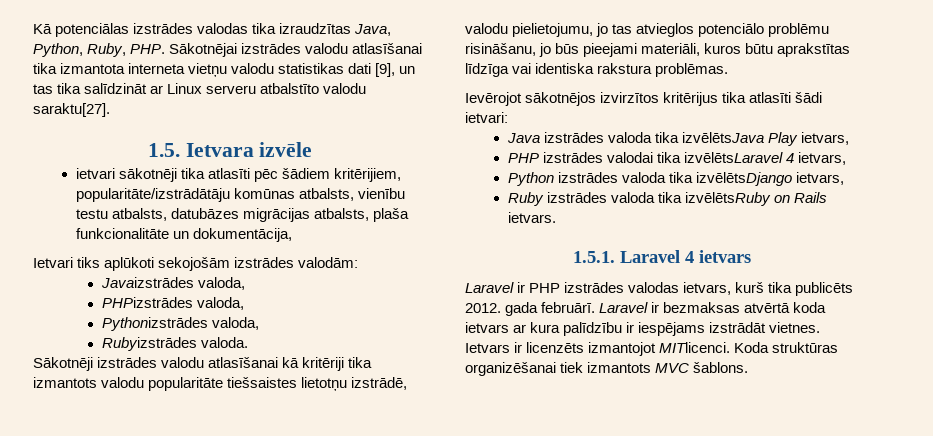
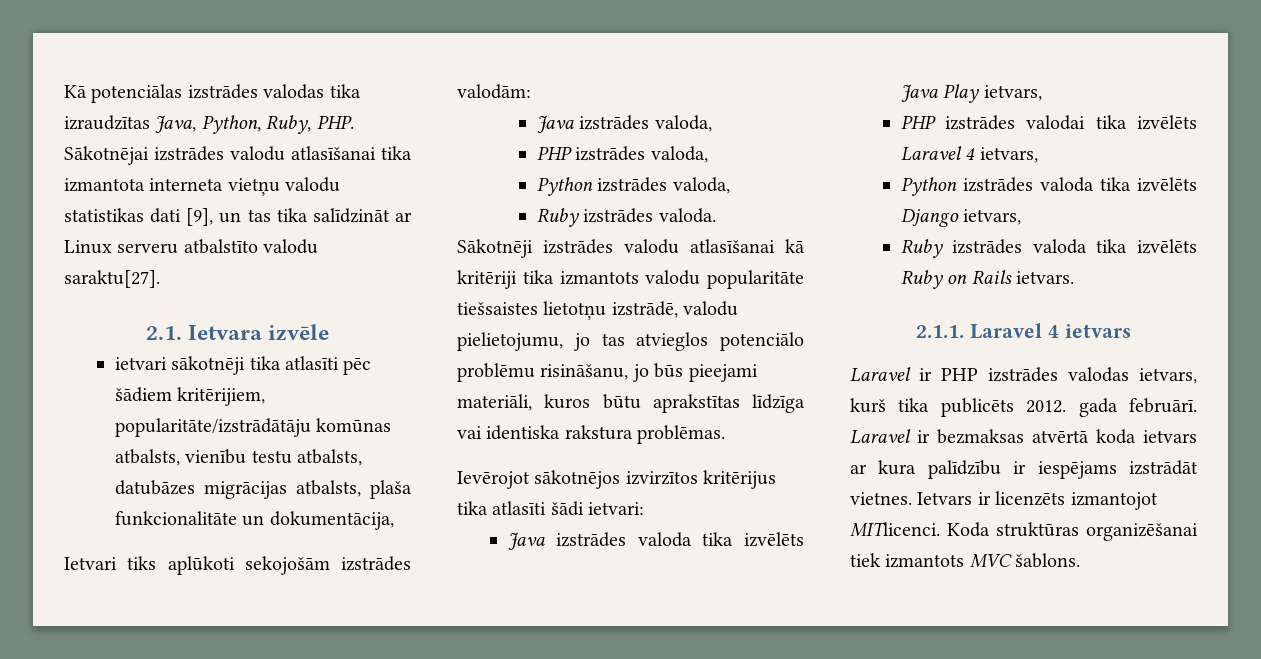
- 1.5. Ietvara izvēle
+ 2.1. Ietvara izvēle
- Javaizstrādes valoda,
- PHPizstrādes valoda,
- Pythonizstrādes valoda,
- Rubyizstrādes valoda.
+ Java izstrādes valoda,
+ PHP izstrādes valoda,
+ Python izstrādes valoda,
+ Ruby izstrādes valoda.
- Java izstrādes valoda tika izvēlētsJava Play ietvars,
+ Java izstrādes valoda tika izvēlēts Java Play ietvars,
- PHP izstrādes valodai tika izvēlētsLaravel 4 ietvars,
+ PHP izstrādes valodai tika izvēlēts Laravel 4 ietvars,
- Python izstrādes valoda tika izvēlētsDjango ietvars,
+ Python izstrādes valoda tika izvēlēts Django ietvars,
- Ruby izstrādes valoda tika izvēlētsRuby on Rails ietvars.
+ Ruby izstrādes valoda tika izvēlēts Ruby on Rails ietvars.
- 1.5.1. Laravel 4 ietvars
+ 2.1.1. Laravel 4 ietvars

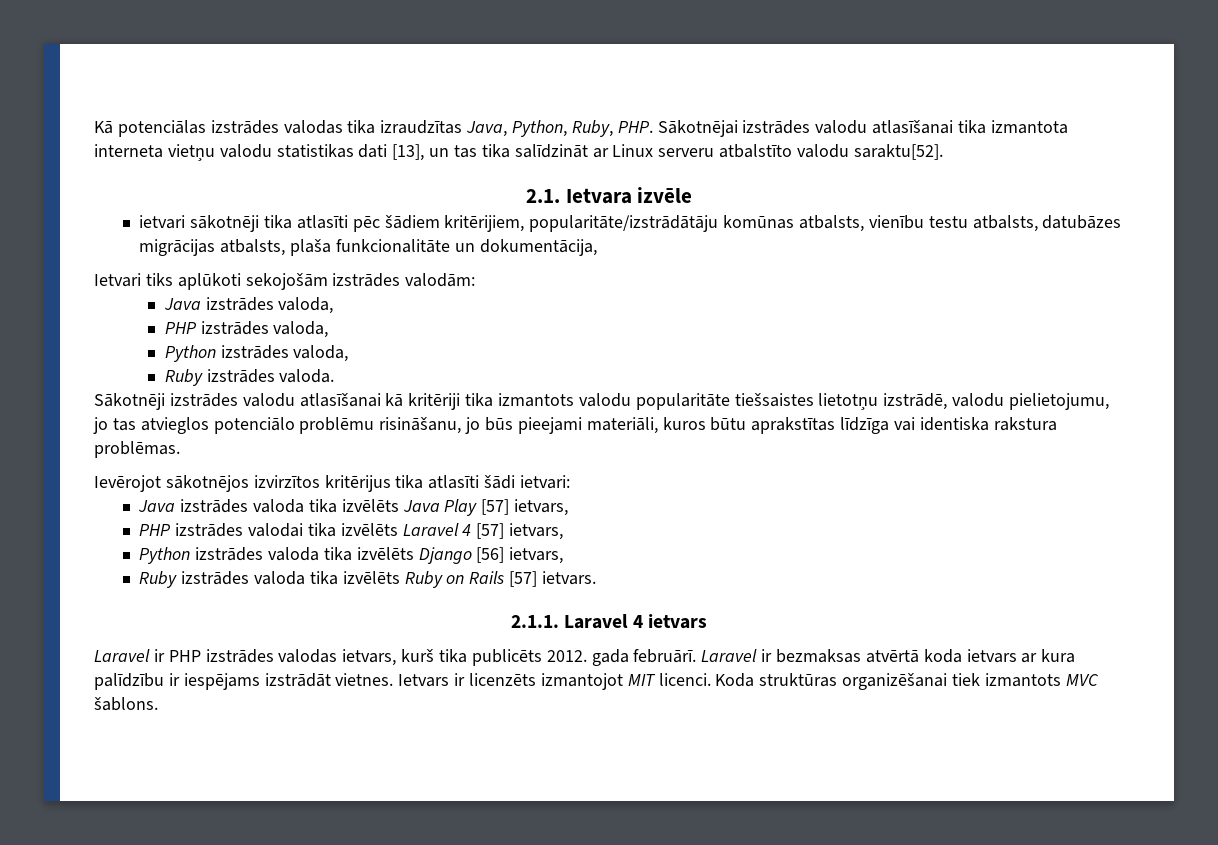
- Kā potenciālas izstrādes valodas tika izraudzītas Java, Python, Ruby, PHP. Sākotnējai izstrādes valodu atlasīšanai tika izmantota interneta vietņu valodu statistikas dati [9], un tas tika salīdzināt ar Linux serveru atbalstīto valodu saraktu[27].
+ Kā potenciālas izstrādes valodas tika izraudzītas Java, Python, Ruby, PHP. Sākotnējai izstrādes valodu atlasīšanai tika izmantota interneta vietņu valodu statistikas dati [13], un tas tika salīdzināt ar Linux serveru atbalstīto valodu saraktu[52].
- Java izstrādes valoda tika izvēlēts Java Play ietvars,
+ Java izstrādes valoda tika izvēlēts Java Play [57] ietvars,
- PHP izstrādes valodai tika izvēlēts Laravel 4 ietvars,
+ PHP izstrādes valodai tika izvēlēts Laravel 4 [57] ietvars,
- Python izstrādes valoda tika izvēlēts Django ietvars,
+ Python izstrādes valoda tika izvēlēts Django [56] ietvars,
- Ruby izstrādes valoda tika izvēlēts Ruby on Rails ietvars.
+ Ruby izstrādes valoda tika izvēlēts Ruby on Rails [57] ietvars.
- Ietvars ir licenzēts izmantojot MITlicenci.
+ Ietvars ir licenzēts izmantojot MIT licenci.

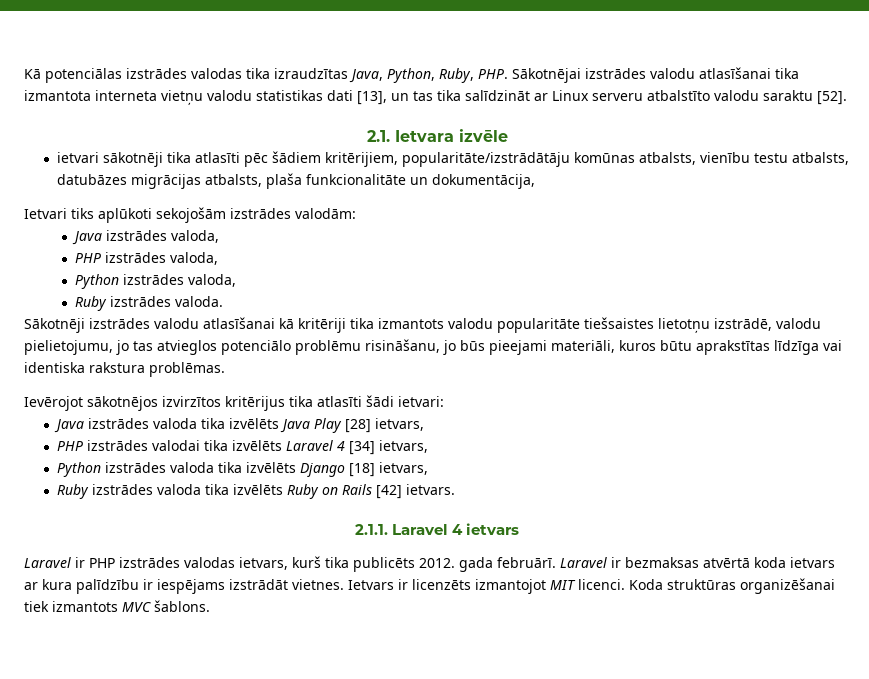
- Kā potenciālas izstrādes valodas tika izraudzītas Java, Python, Ruby, PHP. Sākotnējai izstrādes valodu atlasīšanai tika izmantota interneta vietņu valodu statistikas dati [13], un tas tika salīdzināt ar Linux serveru atbalstīto valodu saraktu[52].
+ Kā potenciālas izstrādes valodas tika izraudzītas Java, Python, Ruby, PHP. Sākotnējai izstrādes valodu atlasīšanai tika izmantota interneta vietņu valodu statistikas dati [13], un tas tika salīdzināt ar Linux serveru atbalstīto valodu saraktu [52].
- Java izstrādes valoda tika izvēlēts Java Play [57] ietvars,
+ Java izstrādes valoda tika izvēlēts Java Play [28] ietvars,
- PHP izstrādes valodai tika izvēlēts Laravel 4 [57] ietvars,
+ PHP izstrādes valodai tika izvēlēts Laravel 4 [34] ietvars,
- Python izstrādes valoda tika izvēlēts Django [56] ietvars,
+ Python izstrādes valoda tika izvēlēts Django [18] ietvars,
- Ruby izstrādes valoda tika izvēlēts Ruby on Rails [57] ietvars.
+ Ruby izstrādes valoda tika izvēlēts Ruby on Rails [42] ietvars.

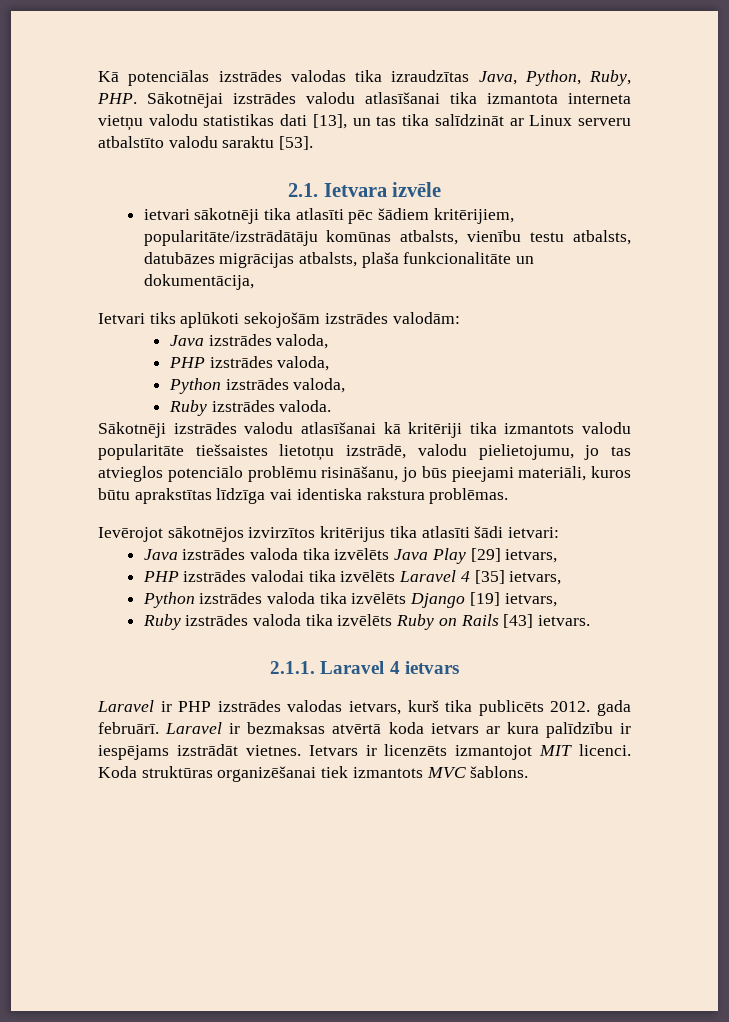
- Kā potenciālas izstrādes valodas tika izraudzītas Java, Python, Ruby, PHP. Sākotnējai izstrādes valodu atlasīšanai tika izmantota interneta vietņu valodu statistikas dati [13], un tas tika salīdzināt ar Linux serveru atbalstīto valodu saraktu [52].
+ Kā potenciālas izstrādes valodas tika izraudzītas Java, Python, Ruby, PHP. Sākotnējai izstrādes valodu atlasīšanai tika izmantota interneta vietņu valodu statistikas dati [13], un tas tika salīdzināt ar Linux serveru atbalstīto valodu saraktu [53].
- Java izstrādes valoda tika izvēlēts Java Play [28] ietvars,
+ Java izstrādes valoda tika izvēlēts Java Play [29] ietvars,
- PHP izstrādes valodai tika izvēlēts Laravel 4 [34] ietvars,
+ PHP izstrādes valodai tika izvēlēts Laravel 4 [35] ietvars,
- Python izstrādes valoda tika izvēlēts Django [18] ietvars,
+ Python izstrādes valoda tika izvēlēts Django [19] ietvars,
- Ruby izstrādes valoda tika izvēlēts Ruby on Rails [42] ietvars.
+ Ruby izstrādes valoda tika izvēlēts Ruby on Rails [43] ietvars.

